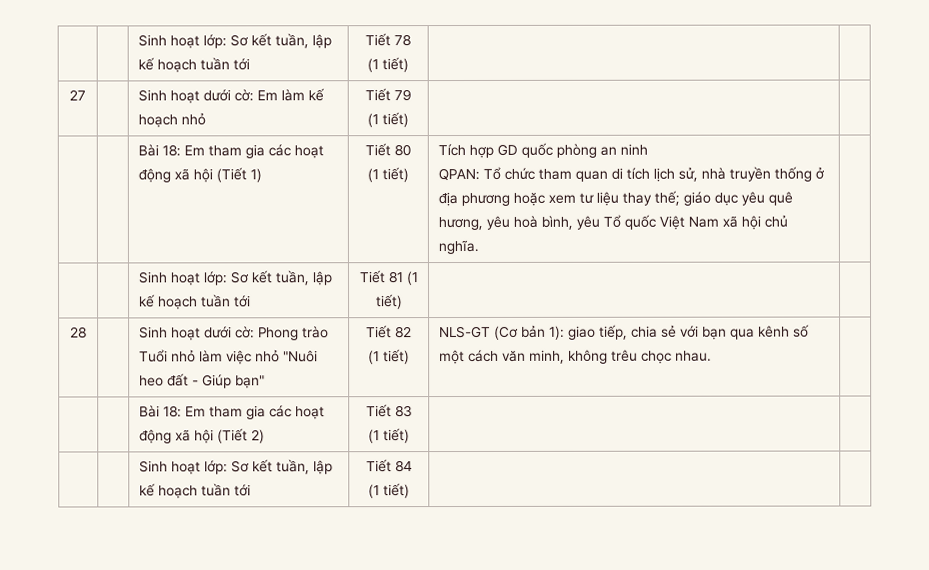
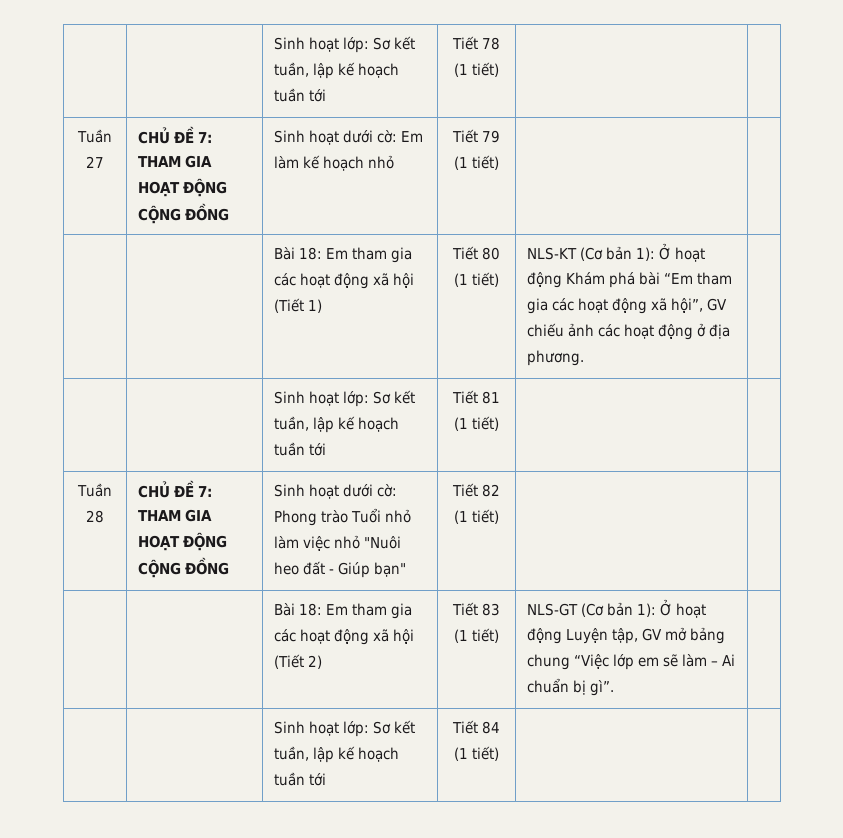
- 27 | | Sinh hoạt dưới cờ: Em làm kế hoạch nhỏ | Tiết 79 (1 tiết) | |
+ Tuần 27 | CHỦ ĐỀ 7: THAM GIA HOẠT ĐỘNG CỘNG ĐỒNG | Sinh hoạt dưới cờ: Em làm kế hoạch nhỏ | Tiết 79 (1 tiết) | |
- Tích hợp GD quốc phòng an ninh
- QPAN: Tổ chức tham quan di tích lịch sử, nhà truyền thống ở địa phương hoặc xem tư liệu thay thế; giáo dục yêu quê hương, yêu hoà bình, yêu Tổ quốc Việt Nam xã hội chủ nghĩa.
+ NLS-KT (Cơ bản 1): Ở hoạt động Khám phá bài “Em tham gia các hoạt động xã hội”, GV chiếu ảnh các hoạt động ở địa phương.
- 28
+ Tuần 28 | CHỦ ĐỀ 7: THAM GIA HOẠT ĐỘNG CỘNG ĐỒNG
- NLS-GT (Cơ bản 1): giao tiếp, chia sẻ với bạn qua kênh số một cách văn minh, không trêu chọc nhau.
- | | Bài 18: Em tham gia các hoạt động xã hội (Tiết 2) | Tiết 83 (1 tiết) | |
+ | | Bài 18: Em tham gia các hoạt động xã hội (Tiết 2) | Tiết 83 (1 tiết) | NLS-GT (Cơ bản 1): Ở hoạt động Luyện tập, GV mở bảng chung “Việc lớp em sẽ làm – Ai chuẩn bị gì”. |

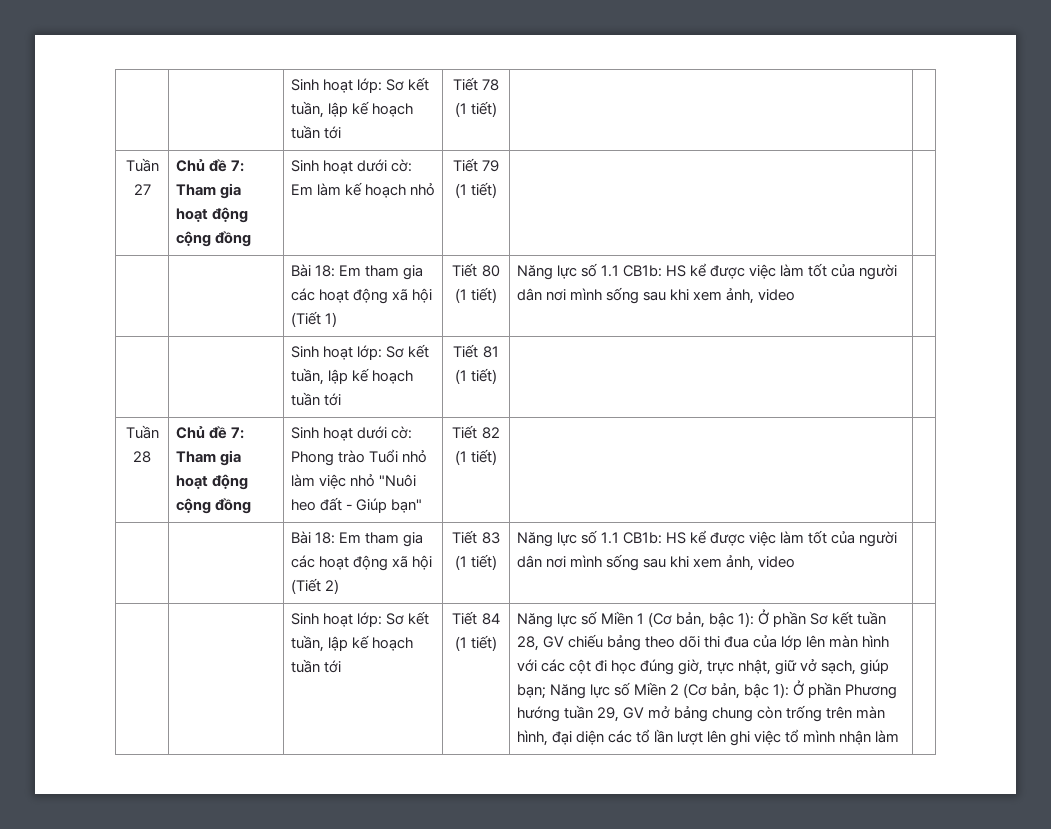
- Tuần 27 | CHỦ ĐỀ 7: THAM GIA HOẠT ĐỘNG CỘNG ĐỒNG | Sinh hoạt dưới cờ: Em làm kế hoạch nhỏ | Tiết 79 (1 tiết) | |
+ Tuần 27 | Chủ đề 7: Tham gia hoạt động cộng đồng | Sinh hoạt dưới cờ: Em làm kế hoạch nhỏ | Tiết 79 (1 tiết) | |
- Tiết 80 (1 tiết) | NLS-KT (Cơ bản 1): Ở hoạt động Khám phá bài “Em tham gia các hoạt động xã hội”, GV chiếu ảnh các hoạt động ở địa phương.
+ Tiết 80 (1 tiết) | Năng lực số 1.1 CB1b: HS kể được việc làm tốt của người dân nơi mình sống sau khi xem ảnh, video
- Tuần 28 | CHỦ ĐỀ 7: THAM GIA HOẠT ĐỘNG CỘNG ĐỒNG | Sinh hoạt dưới cờ: Phong trào Tuổi nhỏ làm việc nhỏ "Nuôi heo đất - Giúp bạn" | Tiết 82 (1 tiết) | |
+ Tuần 28 | Chủ đề 7: Tham gia hoạt động cộng đồng | Sinh hoạt dưới cờ: Phong trào Tuổi nhỏ làm việc nhỏ "Nuôi heo đất - Giúp bạn" | Tiết 82 (1 tiết) | |
- | | Bài 18: Em tham gia các hoạt động xã hội (Tiết 2) | Tiết 83 (1 tiết) | NLS-GT (Cơ bản 1): Ở hoạt động Luyện tập, GV mở bảng chung “Việc lớp em sẽ làm – Ai chuẩn bị gì”. |
+ | | Bài 18: Em tham gia các hoạt động xã hội (Tiết 2) | Tiết 83 (1 tiết) | Năng lực số 1.1 CB1b: HS kể được việc làm tốt của người dân nơi mình sống sau khi xem ảnh, video |
+ Năng lực số Miền 1 (Cơ bản, bậc 1): Ở phần Sơ kết tuần 28, GV chiếu bảng theo dõi thi đua của lớp lên màn hình với các cột đi học đúng giờ, trực nhật, giữ vở sạch, giúp bạn; Năng lực số Miền 2 (Cơ bản, bậc 1): Ở phần Phương hướng tuần 29, GV mở bảng chung còn trống trên màn hình, đại diện các tổ lần lượt lên ghi việc tổ mình nhận làm

